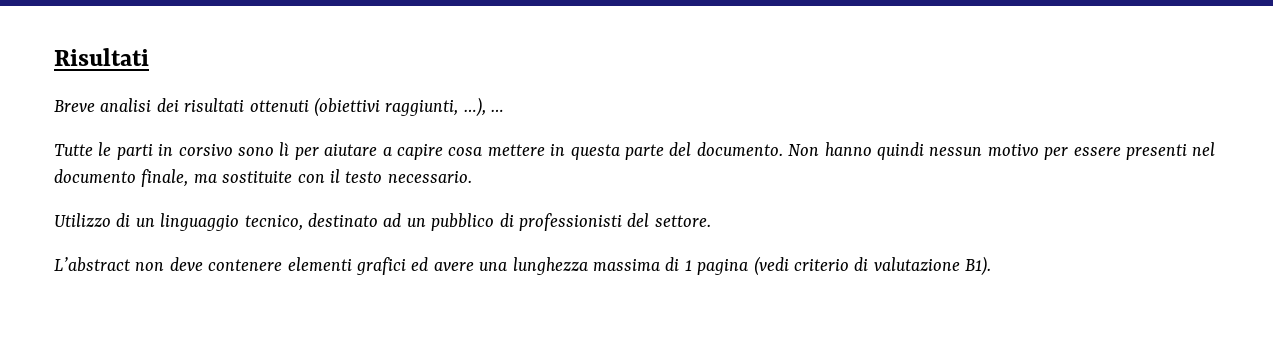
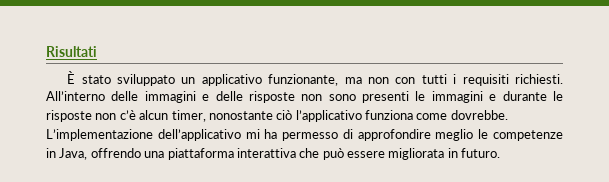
- Breve analisi dei risultati ottenuti (obiettivi raggiunti, …), …
- Tutte le parti in corsivo sono lì per aiutare a capire cosa mettere in questa parte del documento. Non hanno quindi nessun motivo per essere presenti nel documento finale, ma sostituite con il testo necessario.
- Utilizzo di un linguaggio tecnico, destinato ad un pubblico di professionisti del settore.
- L’abstract non deve contenere elementi grafici ed avere una lunghezza massima di 1 pagina (vedi criterio di valutazione B1).
+ È stato sviluppato un applicativo funzionante, ma non con tutti i requisiti richiesti. All’interno delle immagini e delle risposte non sono presenti le immagini e durante le risposte non c’è alcun timer, nonostante ciò l’applicativo funziona come dovrebbe. L’implementazione dell’applicativo mi ha permesso di approfondire meglio le competenze in Java, offrendo una piattaforma interattiva che può essere migliorata in futuro.

